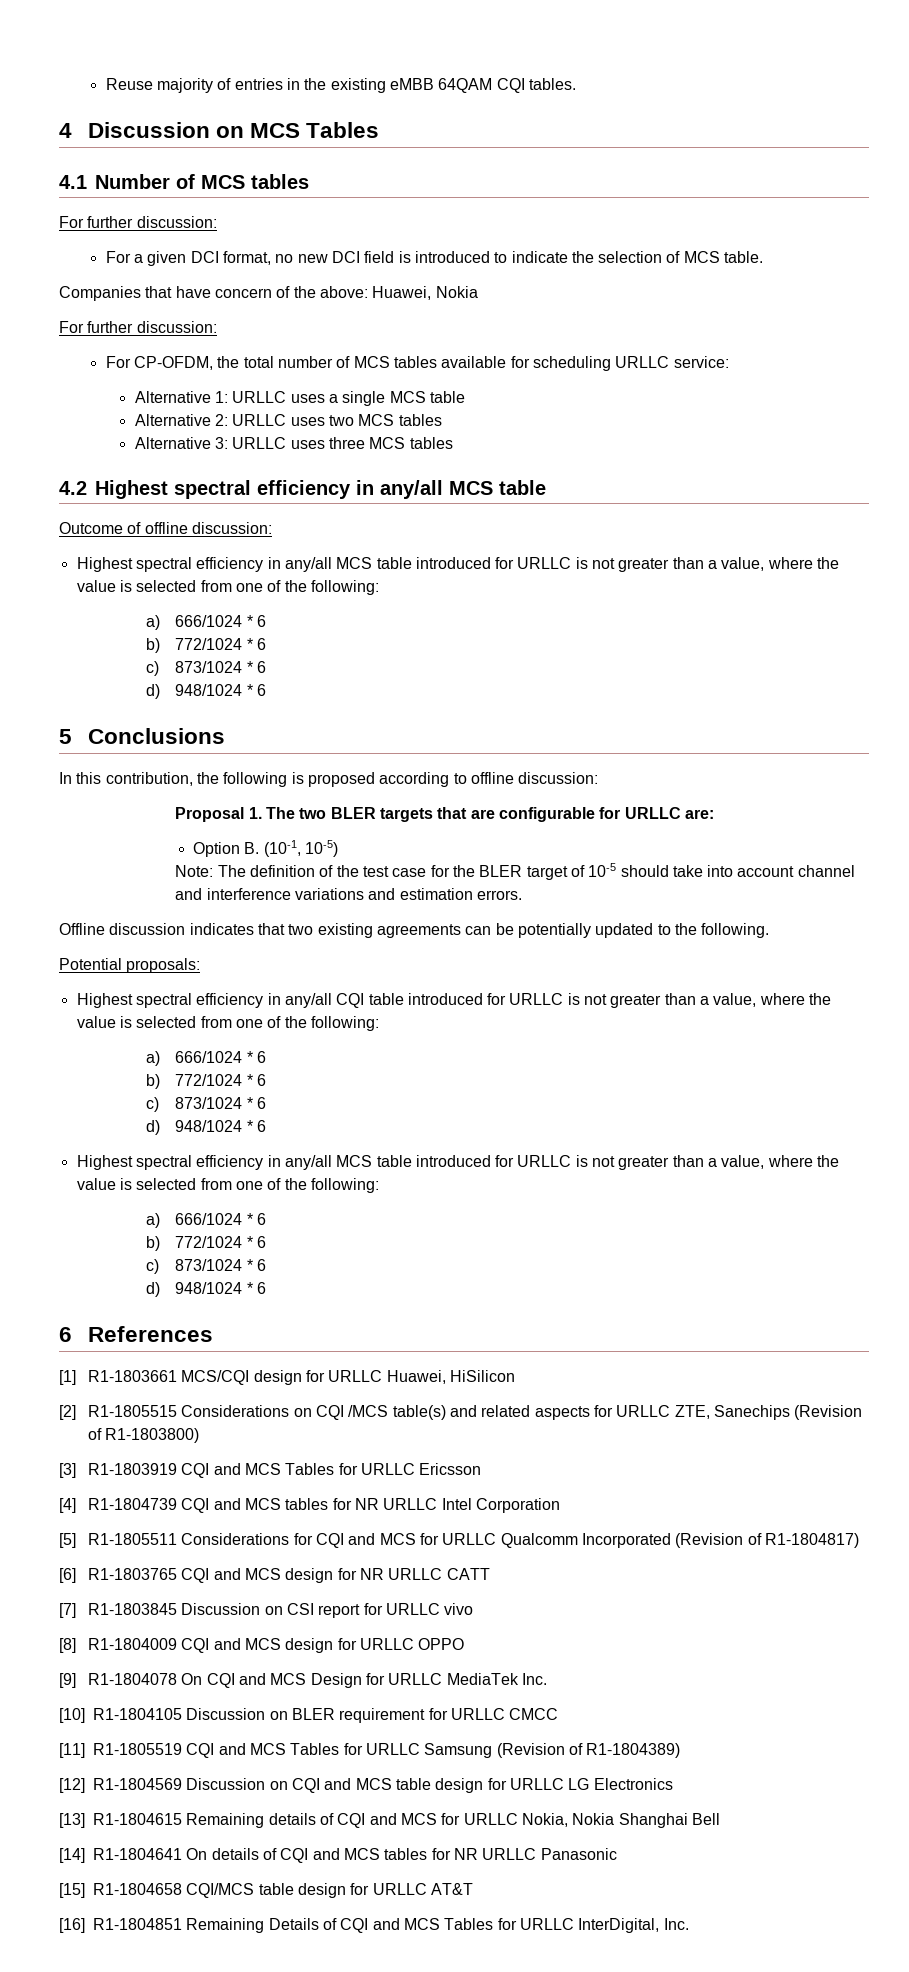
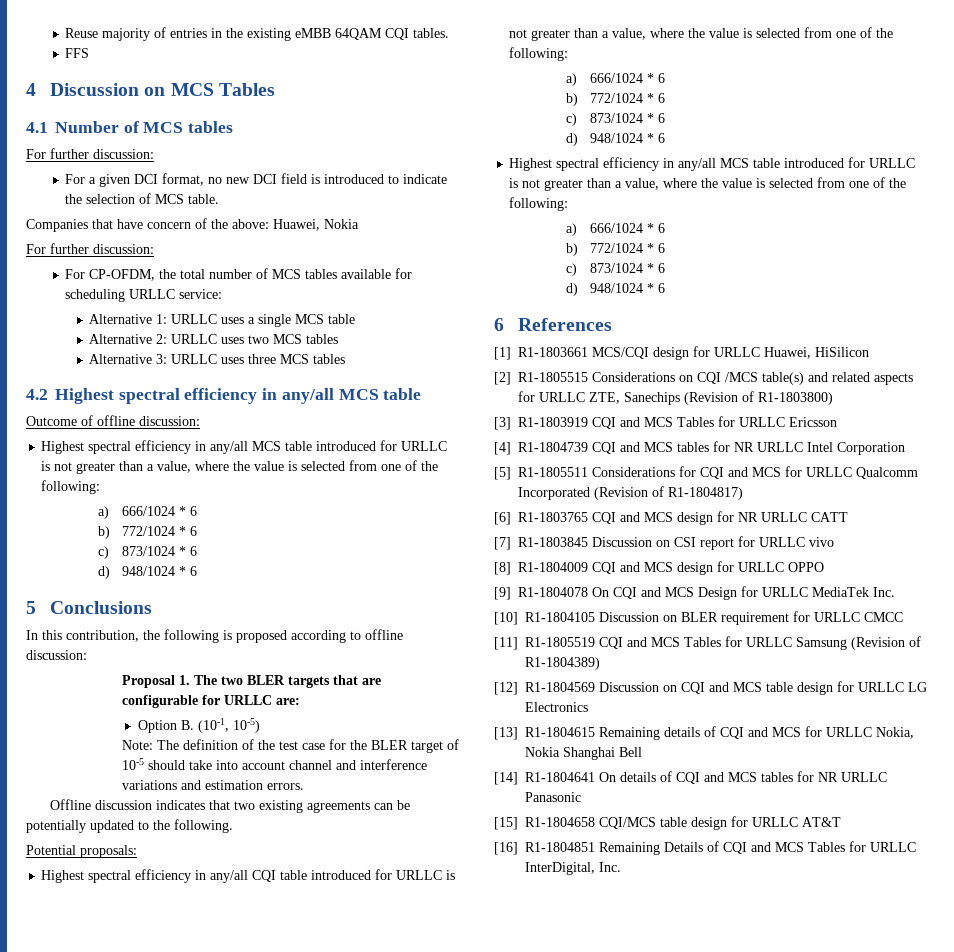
+ FFS

